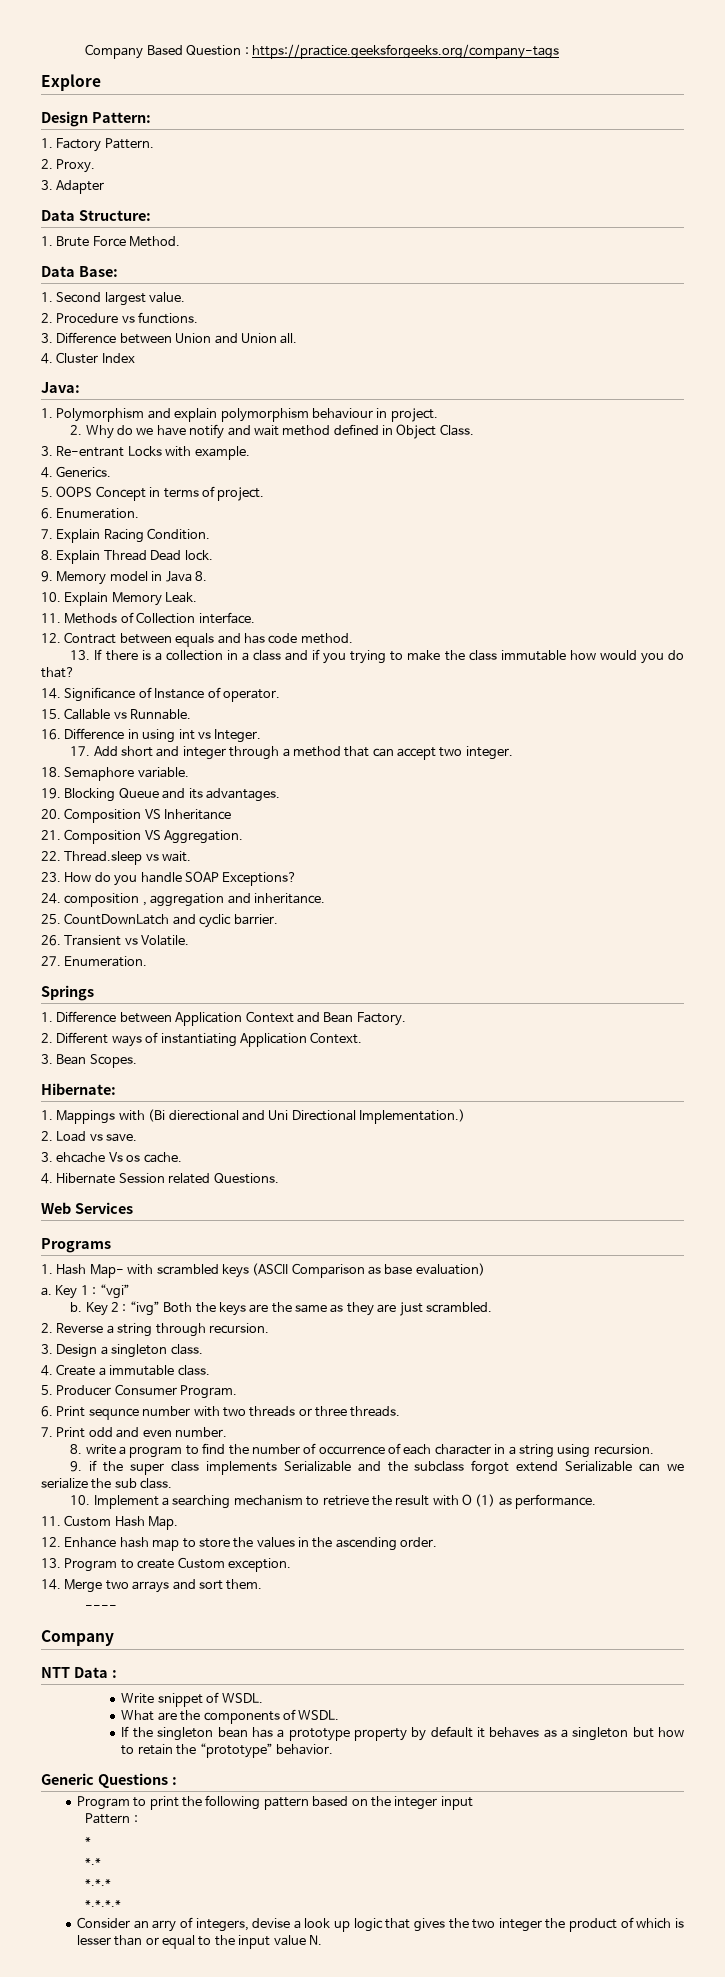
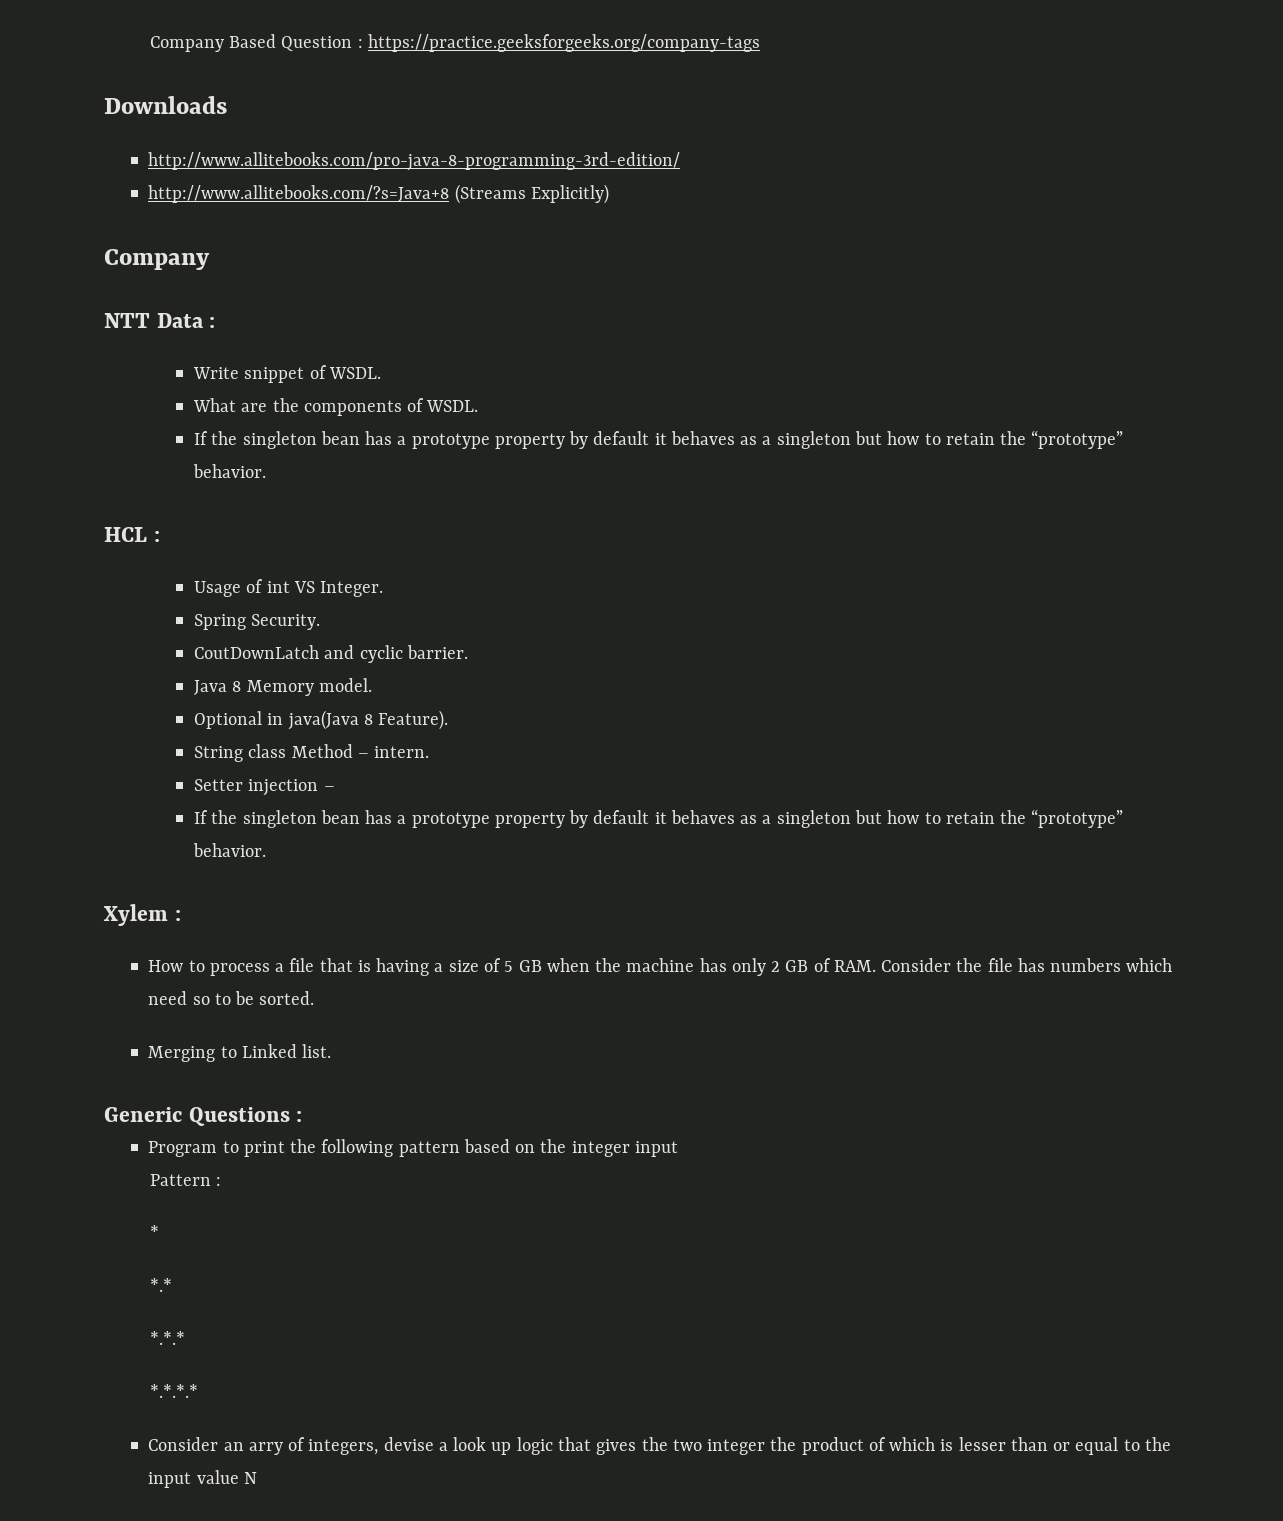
- Explore
- Design Pattern:
- 1. Factory Pattern.
- 2. Proxy.
- 3. Adapter
- Data Structure:
- 1. Brute Force Method.
- Data Base:
- 1. Second largest value.
- 2. Procedure vs functions.
- 3. Difference between Union and Union all.
- 4. Cluster Index
- Java:
- 1. Polymorphism and explain polymorphism behaviour in project.
- 2. Why do we have notify and wait method defined in Object Class.
- 3. Re-entrant Locks with example.
- 4. Generics.
- 5. OOPS Concept in terms of project.
- 6. Enumeration.
- 7. Explain Racing Condition.
- 8. Explain Thread Dead lock.
- 9. Memory model in Java 8.
- 10. Explain Memory Leak.
- 11. Methods of Collection interface.
- 12. Contract between equals and has code method.
- 13. If there is a collection in a class and if you trying to make the class immutable how would you do that?
- 14. Significance of Instance of operator.
- 15. Callable vs Runnable.
- 16. Difference in using int vs Integer.
- 17. Add short and integer through a method that can accept two integer.
- 18. Semaphore variable.
- 19. Blocking Queue and its advantages.
- 20. Composition VS Inheritance
- 21. Composition VS Aggregation.
- 22. Thread.sleep vs wait.
- 23. How do you handle SOAP Exceptions?
- 24. composition , aggregation and inheritance.
- 25. CountDownLatch and cyclic barrier.
- 26. Transient vs Volatile.
- 27. Enumeration.
- Springs
- 1. Difference between Application Context and Bean Factory.
- 2. Different ways of instantiating Application Context.
- 3. Bean Scopes.
- Hibernate:
- 1. Mappings with (Bi dierectional and Uni Directional Implementation.)
- 2. Load vs save.
- 3. ehcache Vs os cache.
- 4. Hibernate Session related Questions.
- Web Services
- Programs
- 1. Hash Map- with scrambled keys (ASCII Comparison as base evaluation)
- a. Key 1 : “vgi”
- b. Key 2 : “ivg” Both the keys are the same as they are just scrambled.
- 2. Reverse a string through recursion.
- 3. Design a singleton class.
- 4. Create a immutable class.
- 5. Producer Consumer Program.
- 6. Print sequnce number with two threads or three threads.
- 7. Print odd and even number.
- 8. write a program to find the number of occurrence of each character in a string using recursion.
- 9. if the super class implements Serializable and the subclass forgot extend Serializable can we serialize the sub class.
- 10. Implement a searching mechanism to retrieve the result with O (1) as performance.
- 11. Custom Hash Map.
- 12. Enhance hash map to store the values in the ascending order.
- 13. Program to create Custom exception.
- 14. Merge two arrays and sort them.
- ----
+ Downloads
+ http://www.allitebooks.com/pro-java-8-programming-3rd-edition/
+ http://www.allitebooks.com/?s=Java+8 (Streams Explicitly)
+ HCL :
+ Usage of int VS Integer.
+ Spring Security.
+ CoutDownLatch and cyclic barrier.
+ Java 8 Memory model.
+ Optional in java(Java 8 Feature).
+ String class Method – intern.
+ Setter injection –
+ If the singleton bean has a prototype property by default it behaves as a singleton but how to retain the “prototype” behavior.
+ Xylem :
+ How to process a file that is having a size of 5 GB when the machine has only 2 GB of RAM. Consider the file has numbers which need so to be sorted.
+ Merging to Linked list.
- Consider an arry of integers, devise a look up logic that gives the two integer the product of which is lesser than or equal to the input value N.
+ Consider an arry of integers, devise a look up logic that gives the two integer the product of which is lesser than or equal to the input value N

